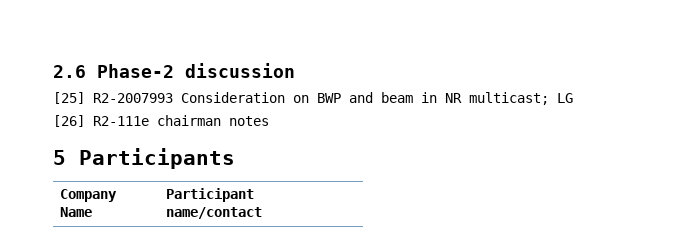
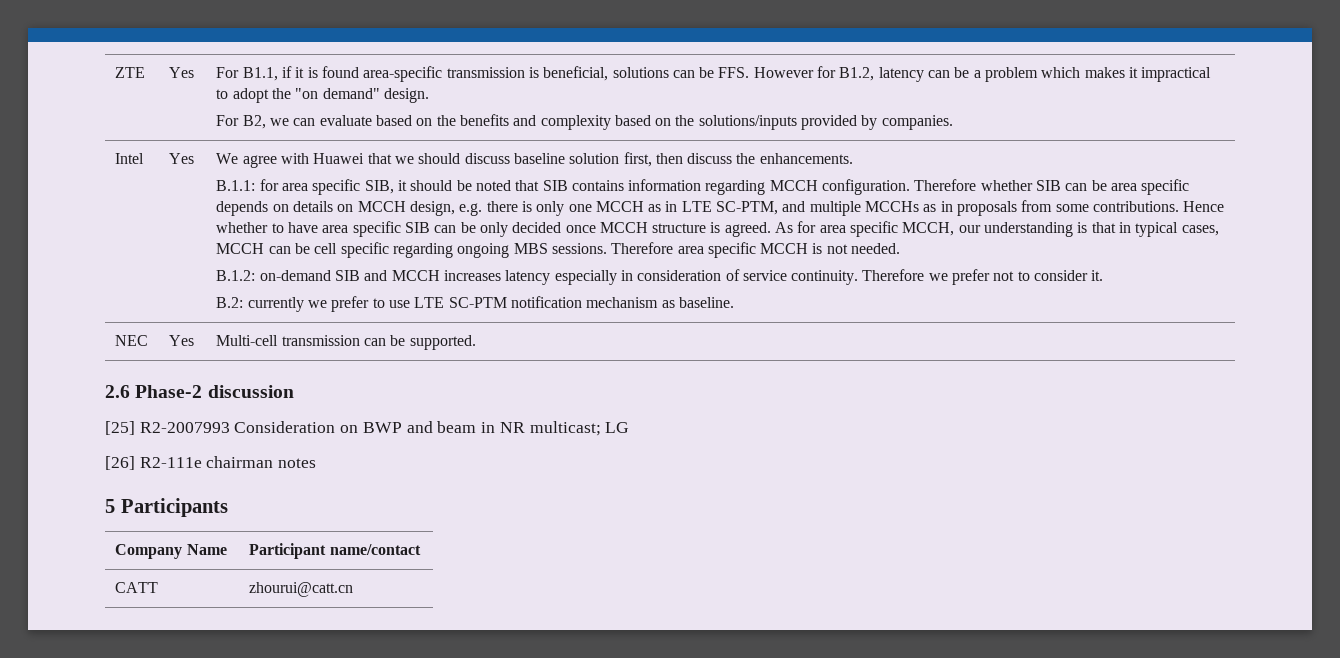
+ ZTE | Yes | For B1.1, if it is found area-specific transmission is beneficial, solutions can be FFS. However for B1.2, latency can be a problem which makes it impractical to adopt the "on demand" design.
+ For B2, we can evaluate based on the benefits and complexity based on the solutions/inputs provided by companies.
+ Intel | Yes | We agree with Huawei that we should discuss baseline solution first, then discuss the enhancements.
+ B.1.1: for area specific SIB, it should be noted that SIB contains information regarding MCCH configuration. Therefore whether SIB can be area specific depends on details on MCCH design, e.g. there is only one MCCH as in LTE SC-PTM, and multiple MCCHs as in proposals from some contributions. Hence whether to have area specific SIB can be only decided once MCCH structure is agreed. As for area specific MCCH, our understanding is that in typical cases, MCCH can be cell specific regarding ongoing MBS sessions. Therefore area specific MCCH is not needed.
+ B.1.2: on-demand SIB and MCCH increases latency especially in consideration of service continuity. Therefore we prefer not to consider it.
+ B.2: currently we prefer to use LTE SC-PTM notification mechanism as baseline.
+ NEC | Yes | Multi-cell transmission can be supported.
+ CATT | zhourui@catt.cn

